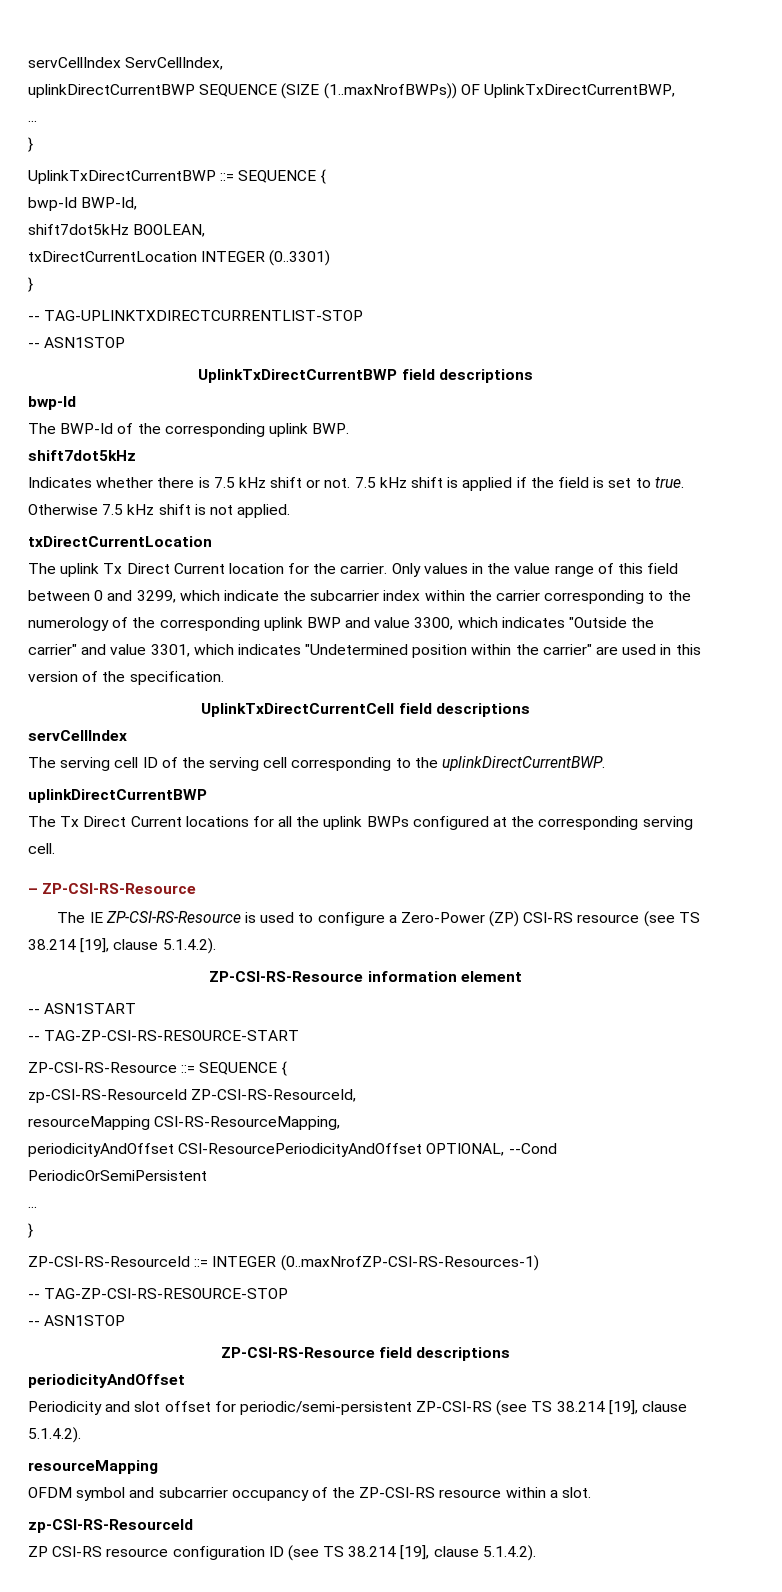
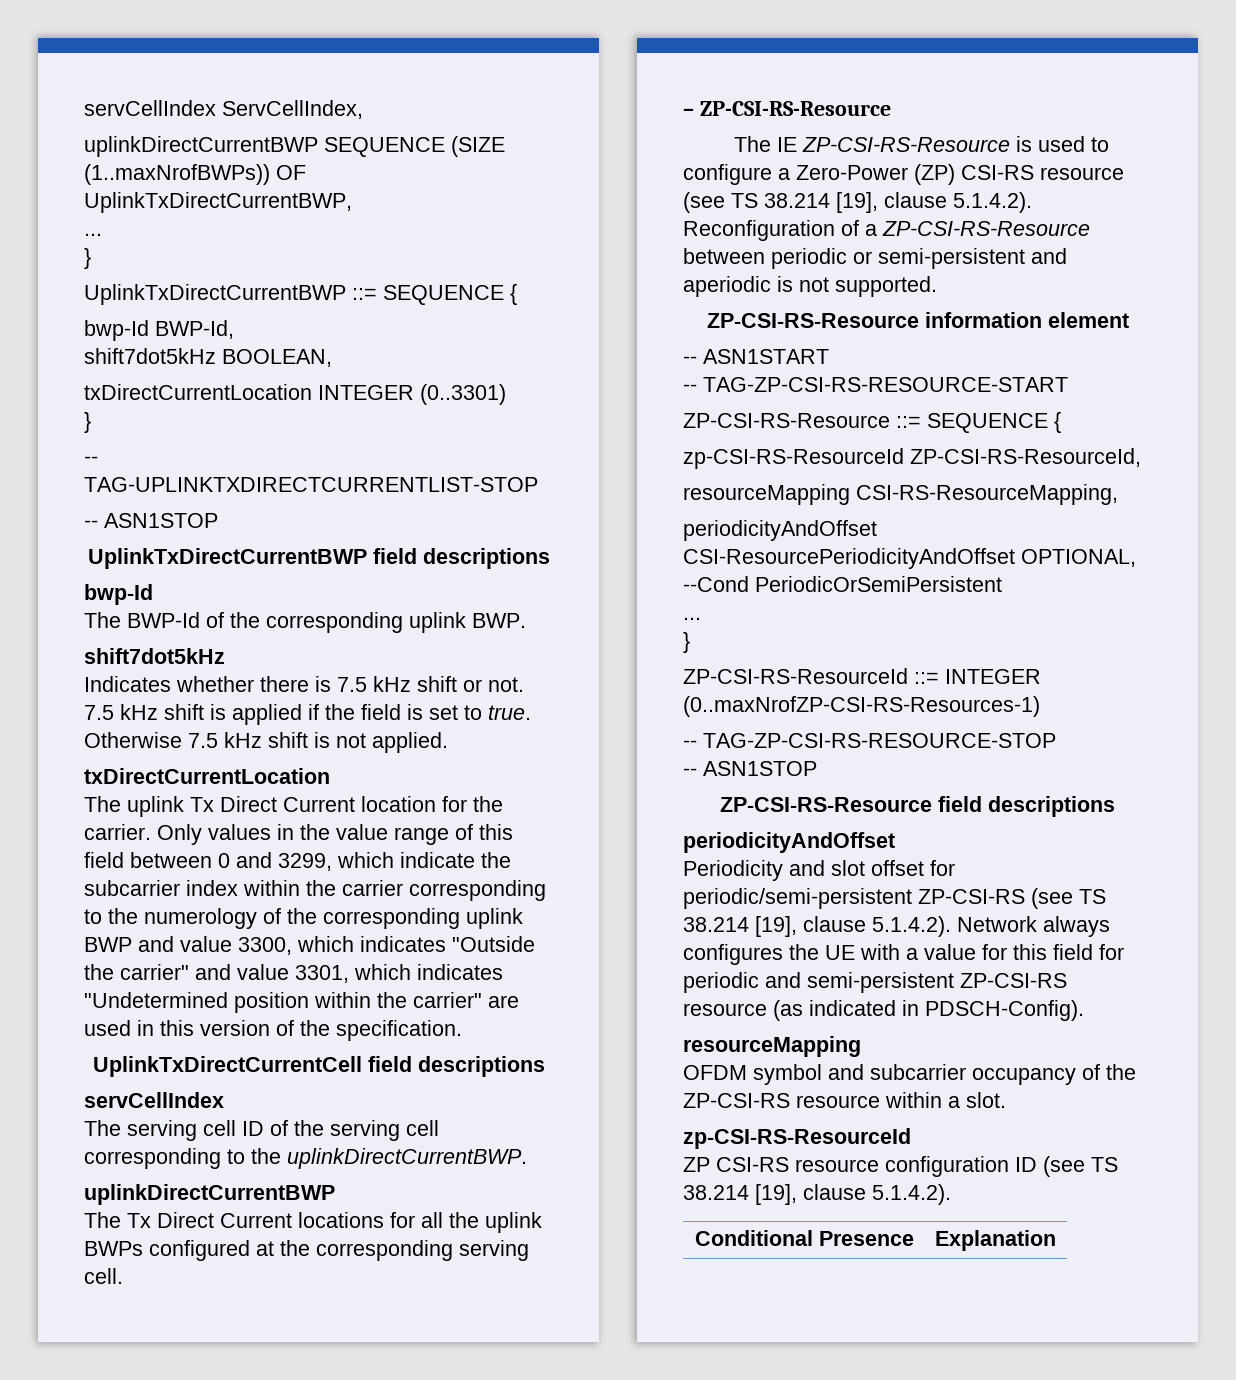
- The IE ZP-CSI-RS-Resource is used to configure a Zero-Power (ZP) CSI-RS resource (see TS 38.214 [19], clause 5.1.4.2).
+ The IE ZP-CSI-RS-Resource is used to configure a Zero-Power (ZP) CSI-RS resource (see TS 38.214 [19], clause 5.1.4.2). Reconfiguration of a ZP-CSI-RS-Resource between periodic or semi-persistent and aperiodic is not supported.
- Periodicity and slot offset for periodic/semi-persistent ZP-CSI-RS (see TS 38.214 [19], clause 5.1.4.2).
+ Periodicity and slot offset for periodic/semi-persistent ZP-CSI-RS (see TS 38.214 [19], clause 5.1.4.2). Network always configures the UE with a value for this field for periodic and semi-persistent ZP-CSI-RS resource (as indicated in PDSCH-Config).
+ Conditional Presence | Explanation

